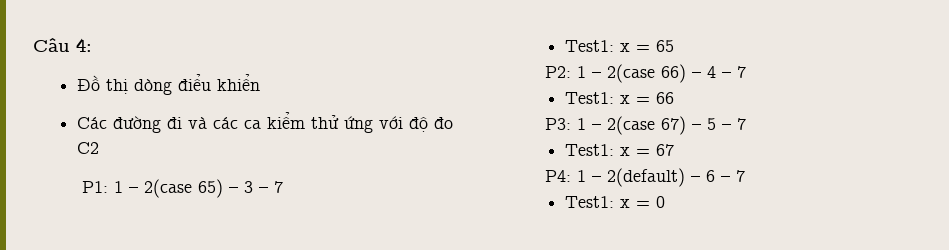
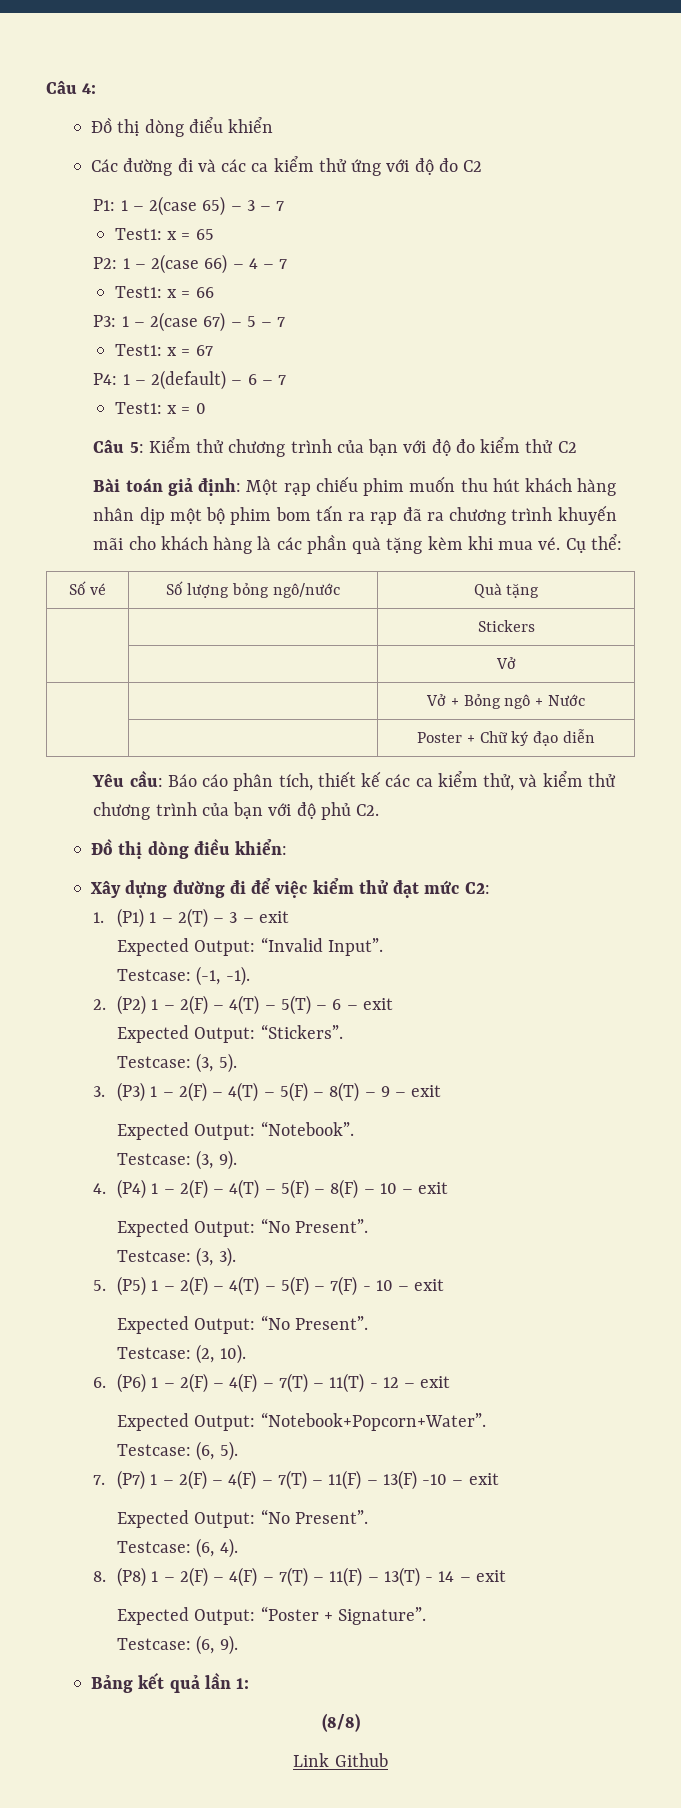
+ Câu 5: Kiểm thử chương trình của bạn với độ đo kiểm thử C2
+ Bài toán giả định: Một rạp chiếu phim muốn thu hút khách hàng nhân dịp một bộ phim bom tấn ra rạp đã ra chương trình khuyến mãi cho khách hàng là các phần quà tặng kèm khi mua vé. Cụ thể:
+ Số vé | Số lượng bỏng ngô/nước | Quà tặng
+ | | Stickers
+ | | Vở
+ | | Vở + Bỏng ngô + Nước
+ | | Poster + Chữ ký đạo diễn
+ Yêu cầu: Báo cáo phân tích, thiết kế các ca kiểm thử, và kiểm thử chương trình của bạn với độ phủ C2.
+ Đồ thị dòng điều khiển:
+ Xây dựng đường đi để việc kiểm thử đạt mức C2:
+ 1. (P1) 1 – 2(T) – 3 – exit
+ Expected Output: “Invalid Input”.
+ Testcase: (-1, -1).
+ 2. (P2) 1 – 2(F) – 4(T) – 5(T) – 6 – exit
+ Expected Output: “Stickers”.
+ Testcase: (3, 5).
+ 3. (P3) 1 – 2(F) – 4(T) – 5(F) – 8(T) – 9 – exit
+ Expected Output: “Notebook”.
+ Testcase: (3, 9).
+ 4. (P4) 1 – 2(F) – 4(T) – 5(F) – 8(F) – 10 – exit
+ Expected Output: “No Present”.
+ Testcase: (3, 3).
+ 5. (P5) 1 – 2(F) – 4(T) – 5(F) – 7(F) - 10 – exit
+ Expected Output: “No Present”.
+ Testcase: (2, 10).
+ 6. (P6) 1 – 2(F) – 4(F) – 7(T) – 11(T) - 12 – exit
+ Expected Output: “Notebook+Popcorn+Water”.
+ Testcase: (6, 5).
+ 7. (P7) 1 – 2(F) – 4(F) – 7(T) – 11(F) – 13(F) -10 – exit
+ Expected Output: “No Present”.
+ Testcase: (6, 4).
+ 8. (P8) 1 – 2(F) – 4(F) – 7(T) – 11(F) – 13(T) - 14 – exit
+ Expected Output: “Poster + Signature”.
+ Testcase: (6, 9).
+ Bảng kết quả lần 1:
+ (8/8)
+ Link Github

